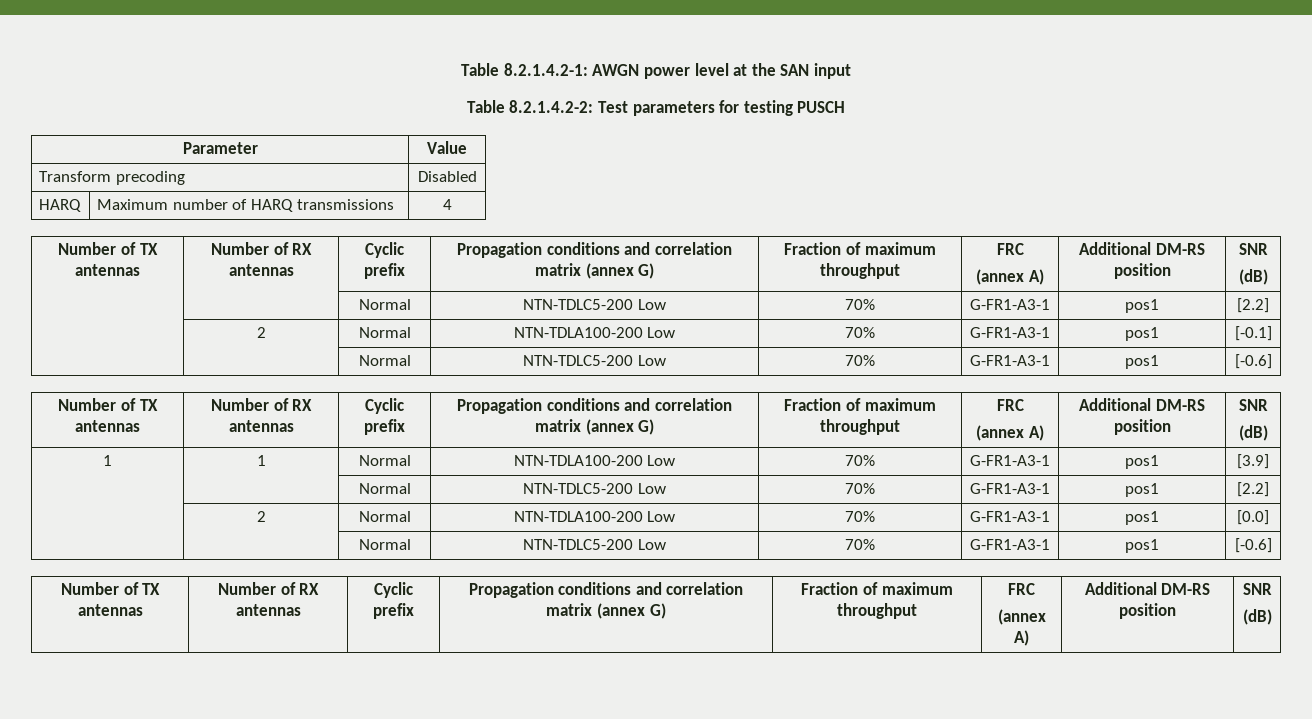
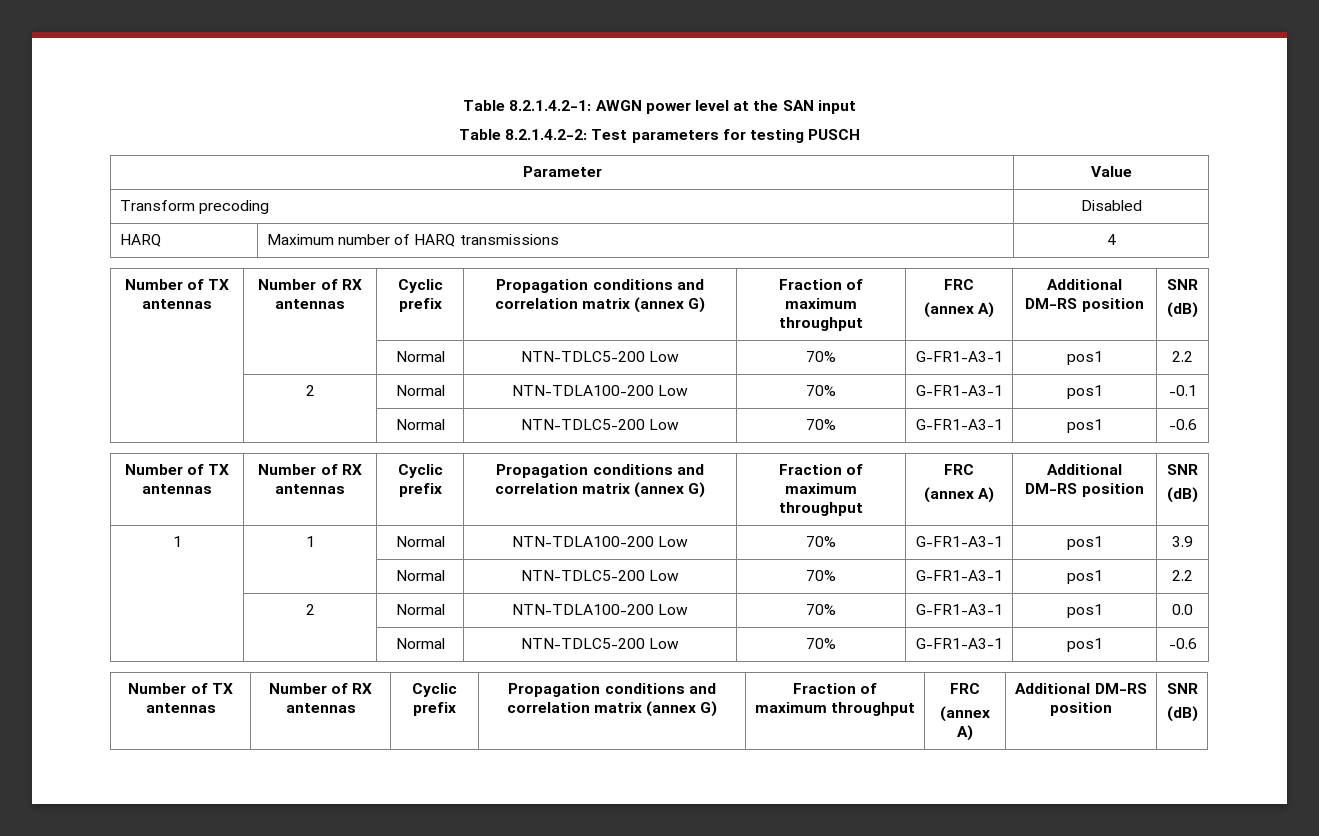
  HARQ | Maximum number of HARQ transmissions | 4
  Number of TX antennas | Number of RX antennas | Cyclic prefix | Propagation conditions and correlation matrix (annex G) | Fraction of maximum throughput | FRC
  (annex A) | Additional DM-RS position | SNR
  (dB)
- | | Normal | NTN-TDLC5-200 Low | 70% | G-FR1-A3-1 | pos1 | [2.2]
- | 2 | Normal | NTN-TDLA100-200 Low | 70% | G-FR1-A3-1 | pos1 | [-0.1]
- | | Normal | NTN-TDLC5-200 Low | 70% | G-FR1-A3-1 | pos1 | [-0.6]
+ | | Normal | NTN-TDLC5-200 Low | 70% | G-FR1-A3-1 | pos1 | 2.2
+ | 2 | Normal | NTN-TDLA100-200 Low | 70% | G-FR1-A3-1 | pos1 | -0.1
+ | | Normal | NTN-TDLC5-200 Low | 70% | G-FR1-A3-1 | pos1 | -0.6
- 1 | 1 | Normal | NTN-TDLA100-200 Low | 70% | G-FR1-A3-1 | pos1 | [3.9]
- | | Normal | NTN-TDLC5-200 Low | 70% | G-FR1-A3-1 | pos1 | [2.2]
- | 2 | Normal | NTN-TDLA100-200 Low | 70% | G-FR1-A3-1 | pos1 | [0.0]
- | | Normal | NTN-TDLC5-200 Low | 70% | G-FR1-A3-1 | pos1 | [-0.6]
+ 1 | 1 | Normal | NTN-TDLA100-200 Low | 70% | G-FR1-A3-1 | pos1 | 3.9
+ | | Normal | NTN-TDLC5-200 Low | 70% | G-FR1-A3-1 | pos1 | 2.2
+ | 2 | Normal | NTN-TDLA100-200 Low | 70% | G-FR1-A3-1 | pos1 | 0.0
+ | | Normal | NTN-TDLC5-200 Low | 70% | G-FR1-A3-1 | pos1 | -0.6

